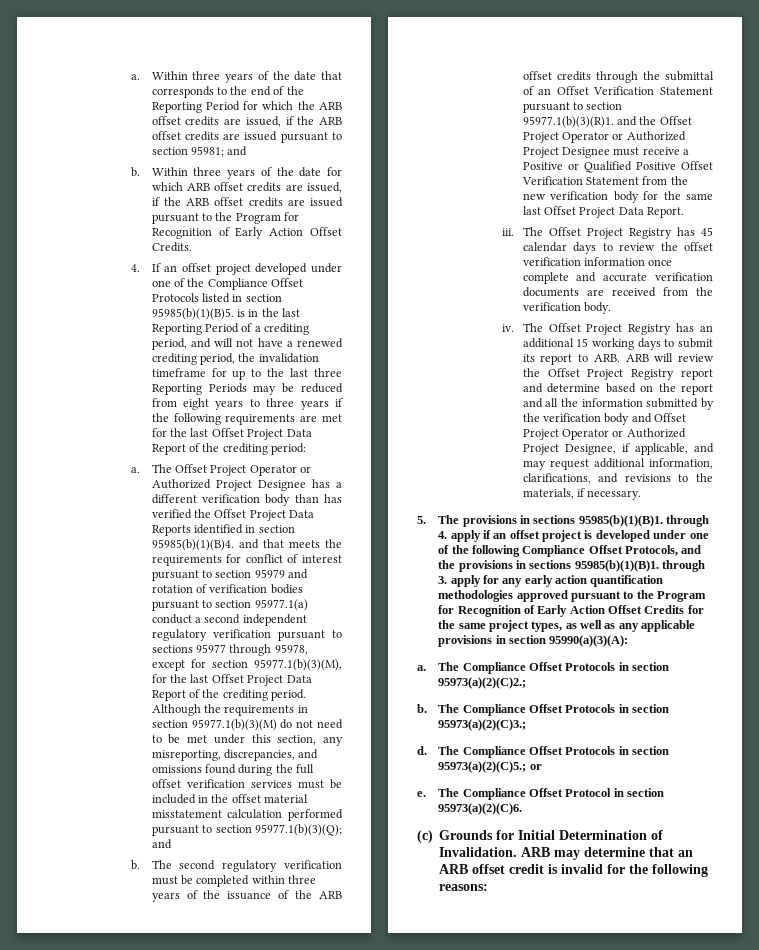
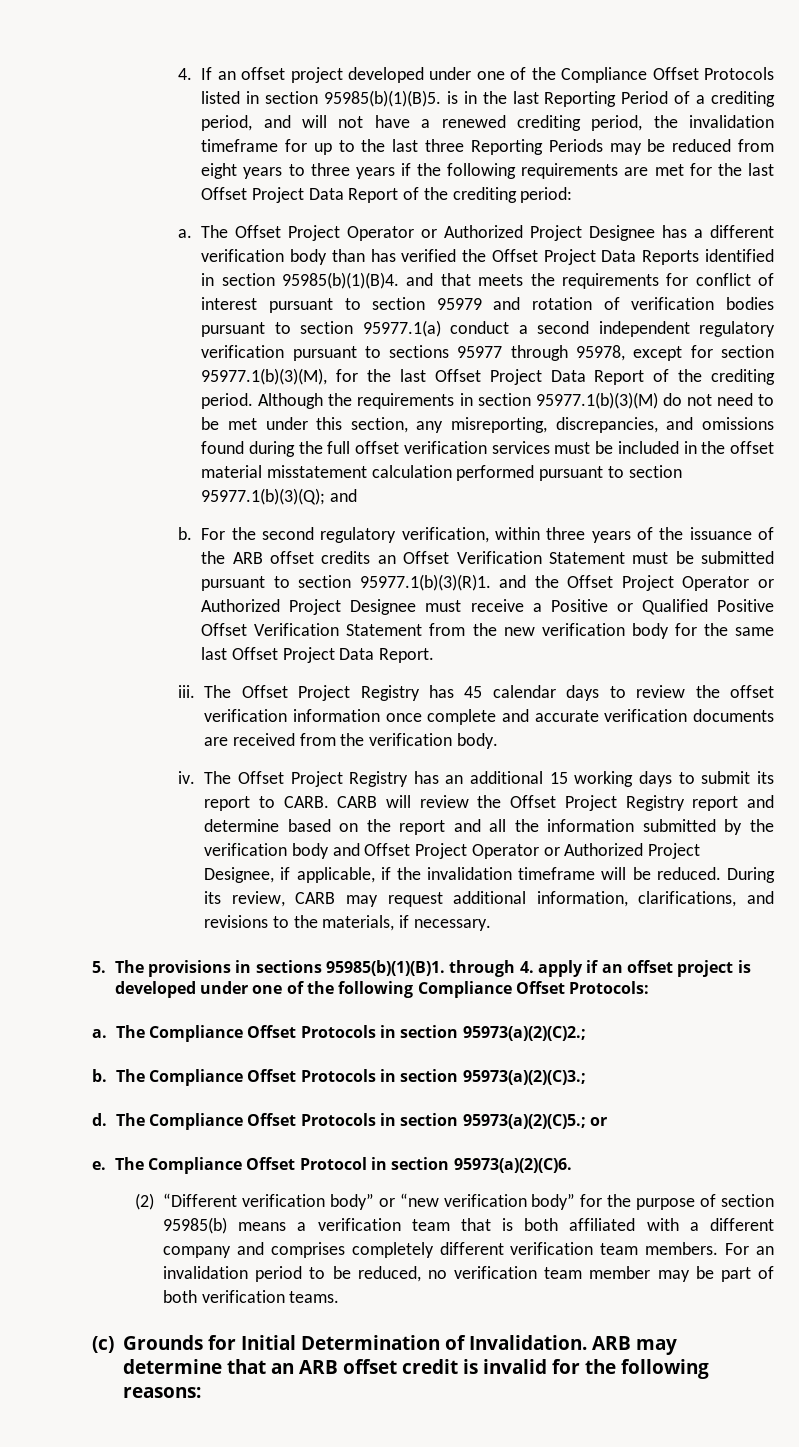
- a. Within three years of the date that corresponds to the end of the Reporting Period for which the ARB offset credits are issued, if the ARB offset credits are issued pursuant to section 95981; and
- b. Within three years of the date for which ARB offset credits are issued, if the ARB offset credits are issued pursuant to the Program for Recognition of Early Action Offset Credits.
- The second regulatory verification must be completed within three years of the issuance of the ARB offset credits through the submittal of an Offset Verification Statement pursuant to section 95977.1(b)(3)(R)1. and the Offset Project Operator or Authorized Project Designee must receive a Positive or Qualified Positive Offset Verification Statement from the new verification body for the same last Offset Project Data Report.
+ For the second regulatory verification, within three years of the issuance of the ARB offset credits an Offset Verification Statement must be submitted pursuant to section 95977.1(b)(3)(R)1. and the Offset Project Operator or Authorized Project Designee must receive a Positive or Qualified Positive Offset Verification Statement from the new verification body for the same last Offset Project Data Report.
- The Offset Project Registry has an additional 15 working days to submit its report to ARB. ARB will review the Offset Project Registry report and determine based on the report and all the information submitted by the verification body and Offset Project Operator or Authorized Project Designee, if applicable, and may request additional information, clarifications, and revisions to the materials, if necessary.
+ The Offset Project Registry has an additional 15 working days to submit its report to CARB. CARB will review the Offset Project Registry report and determine based on the report and all the information submitted by the verification body and Offset Project Operator or Authorized Project Designee, if applicable, if the invalidation timeframe will be reduced. During its review, CARB may request additional information, clarifications, and revisions to the materials, if necessary.
- 5. The provisions in sections 95985(b)(1)(B)1. through 4. apply if an offset project is developed under one of the following Compliance Offset Protocols, and the provisions in sections 95985(b)(1)(B)1. through 3. apply for any early action quantification methodologies approved pursuant to the Program for Recognition of Early Action Offset Credits for the same project types, as well as any applicable provisions in section 95990(a)(3)(A):
+ 5. The provisions in sections 95985(b)(1)(B)1. through 4. apply if an offset project is developed under one of the following Compliance Offset Protocols:
+ (2) “Different verification body” or “new verification body” for the purpose of section 95985(b) means a verification team that is both affiliated with a different company and comprises completely different verification team members. For an invalidation period to be reduced, no verification team member may be part of both verification teams.

